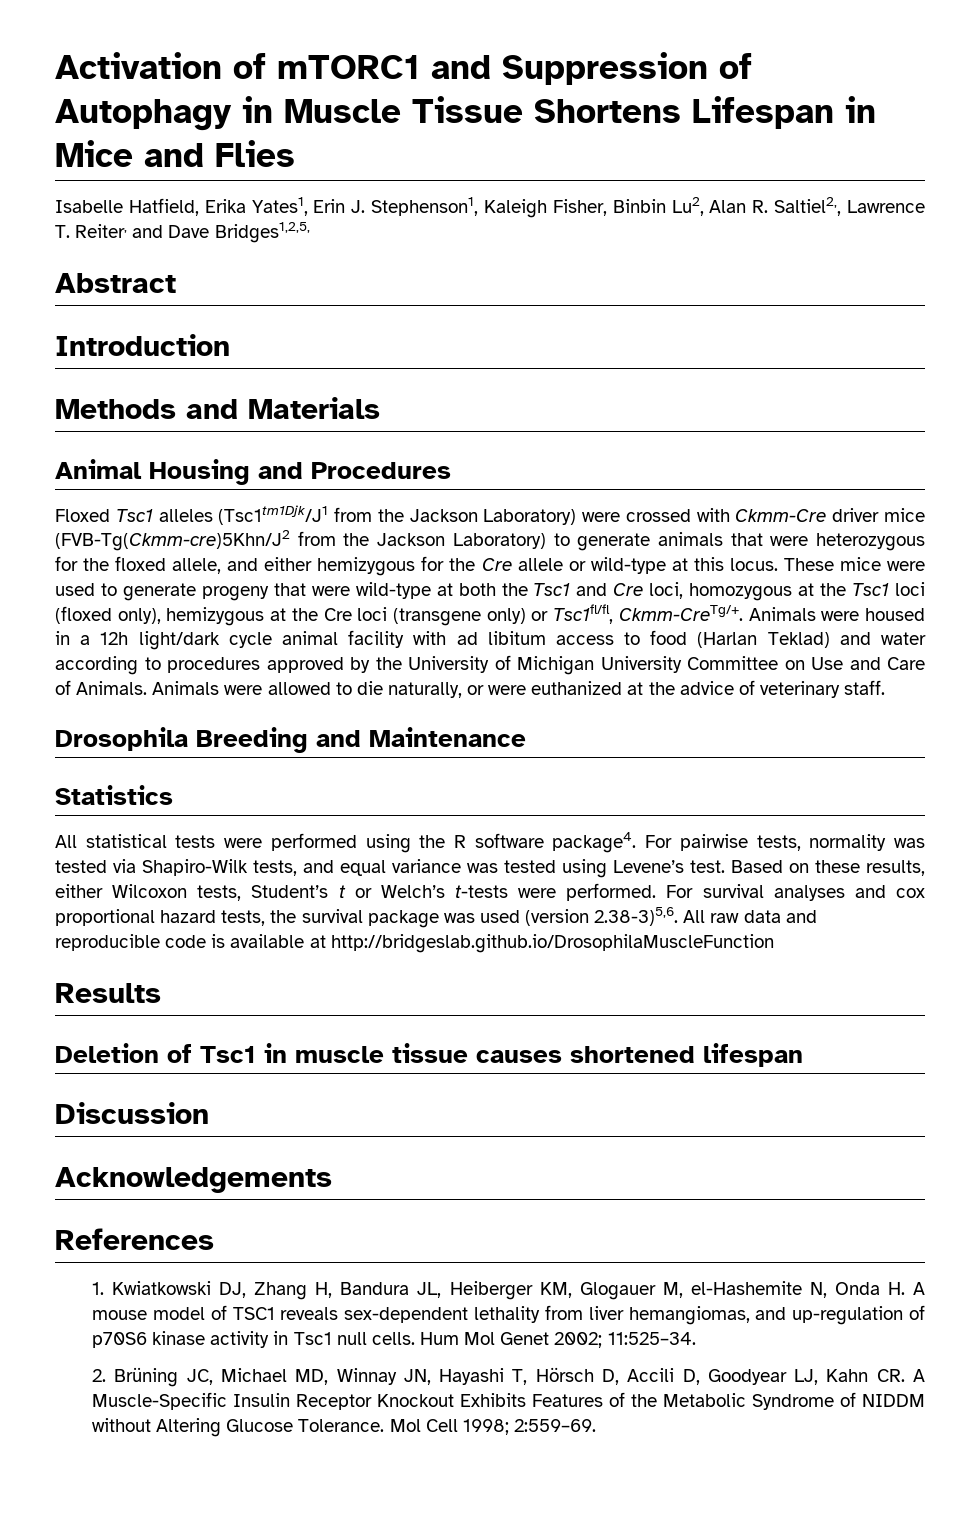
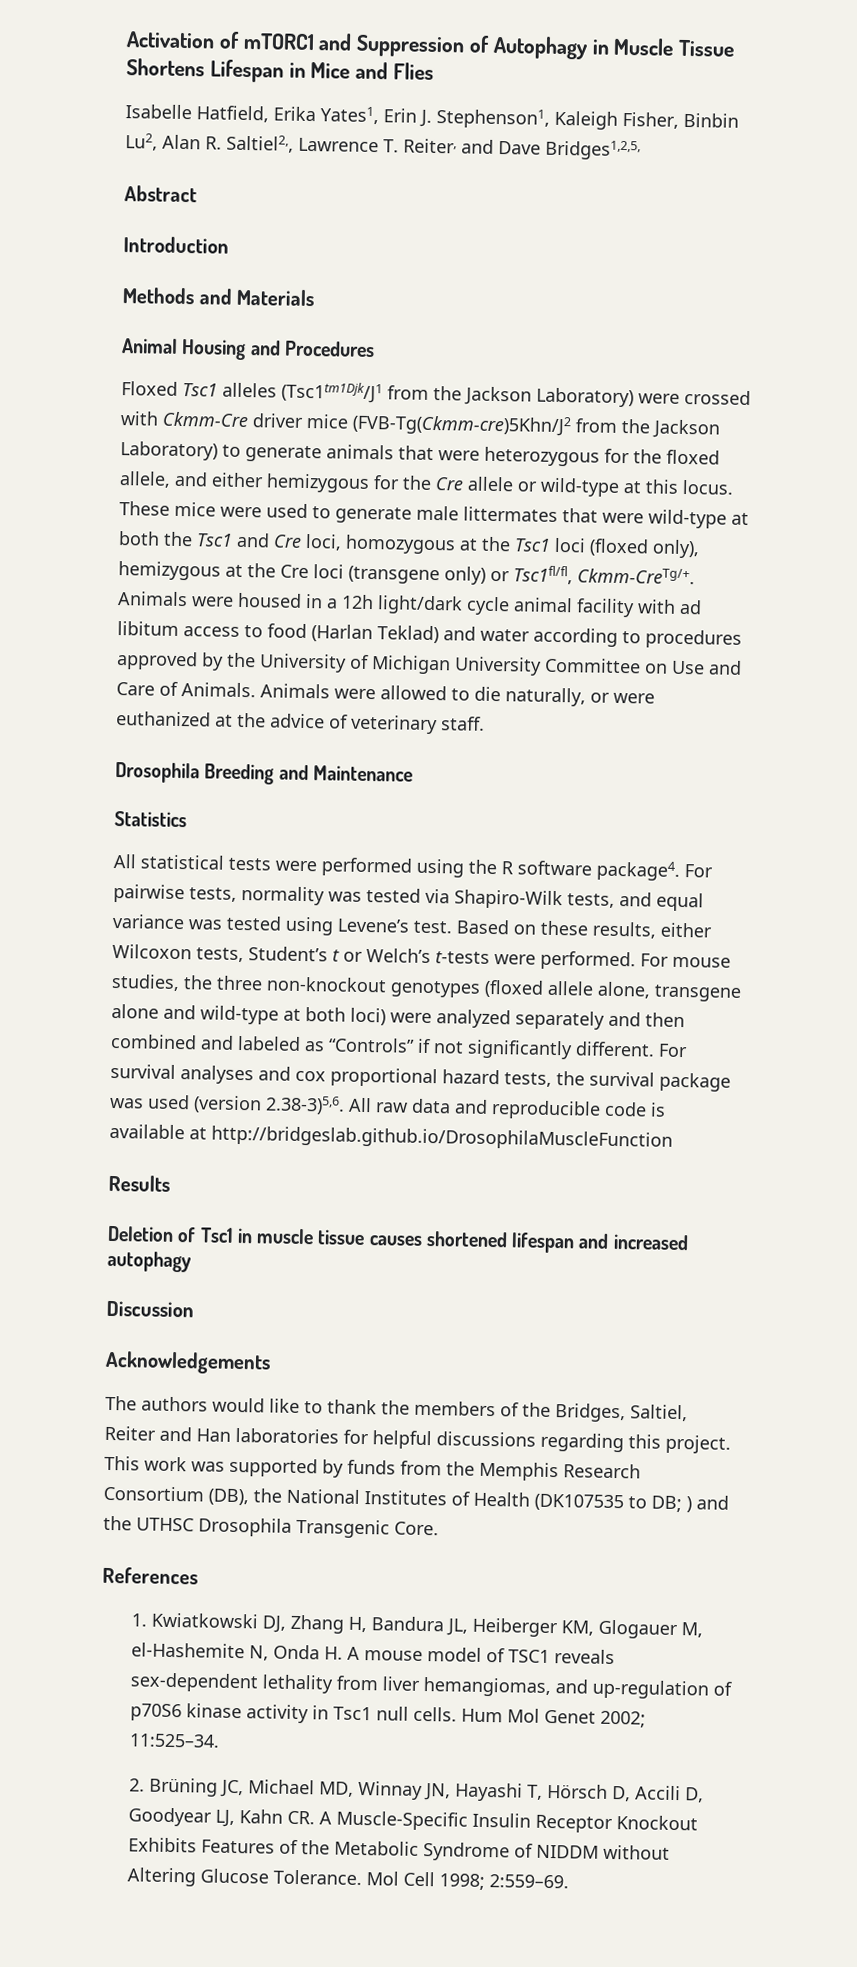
- These mice were used to generate progeny that were wild-type at both the Tsc1 and Cre loci, homozygous at the Tsc1 loci (floxed only), hemizygous at the Cre loci (transgene only) or Tsc1fl/fl, Ckmm-CreTg/+.
+ These mice were used to generate male littermates that were wild-type at both the Tsc1 and Cre loci, homozygous at the Tsc1 loci (floxed only), hemizygous at the Cre loci (transgene only) or Tsc1fl/fl, Ckmm-CreTg/+.
- For survival analyses and cox proportional hazard tests, the survival package was used (version 2.38-3)5,6. All raw data and reproducible code is available at http://bridgeslab.github.io/DrosophilaMuscleFunction
+ For mouse studies, the three non-knockout genotypes (floxed allele alone, transgene alone and wild-type at both loci) were analyzed separately and then combined and labeled as “Controls” if not significantly different. For survival analyses and cox proportional hazard tests, the survival package was used (version 2.38-3)5,6. All raw data and reproducible code is available at http://bridgeslab.github.io/DrosophilaMuscleFunction
- Deletion of Tsc1 in muscle tissue causes shortened lifespan
+ Deletion of Tsc1 in muscle tissue causes shortened lifespan and increased autophagy
+ The authors would like to thank the members of the Bridges, Saltiel, Reiter and Han laboratories for helpful discussions regarding this project. This work was supported by funds from the Memphis Research Consortium (DB), the National Institutes of Health (DK107535 to DB; ) and the UTHSC Drosophila Transgenic Core.

